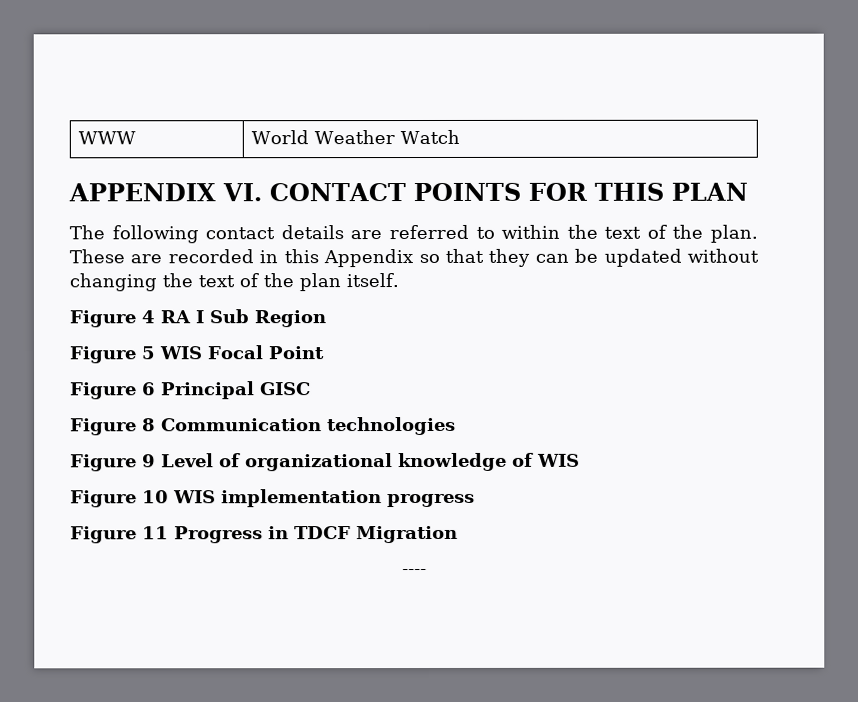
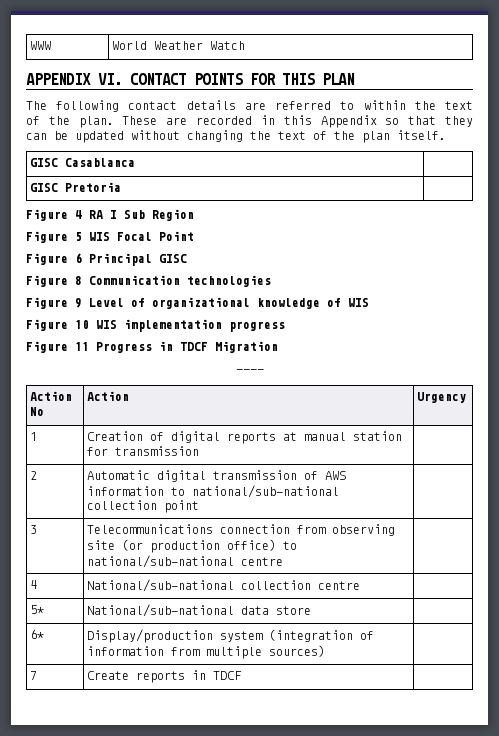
+ GISC Casablanca |
+ GISC Pretoria |
+ Action No | Action | Urgency
+ 1 | Creation of digital reports at manual station for transmission |
+ 2 | Automatic digital transmission of AWS information to national/sub-national collection point |
+ 3 | Telecommunications connection from observing site (or production office) to national/sub-national centre |
+ 4 | National/sub-national collection centre |
+ 5* | National/sub-national data store |
+ 6* | Display/production system (integration of information from multiple sources) |
+ 7 | Create reports in TDCF |

